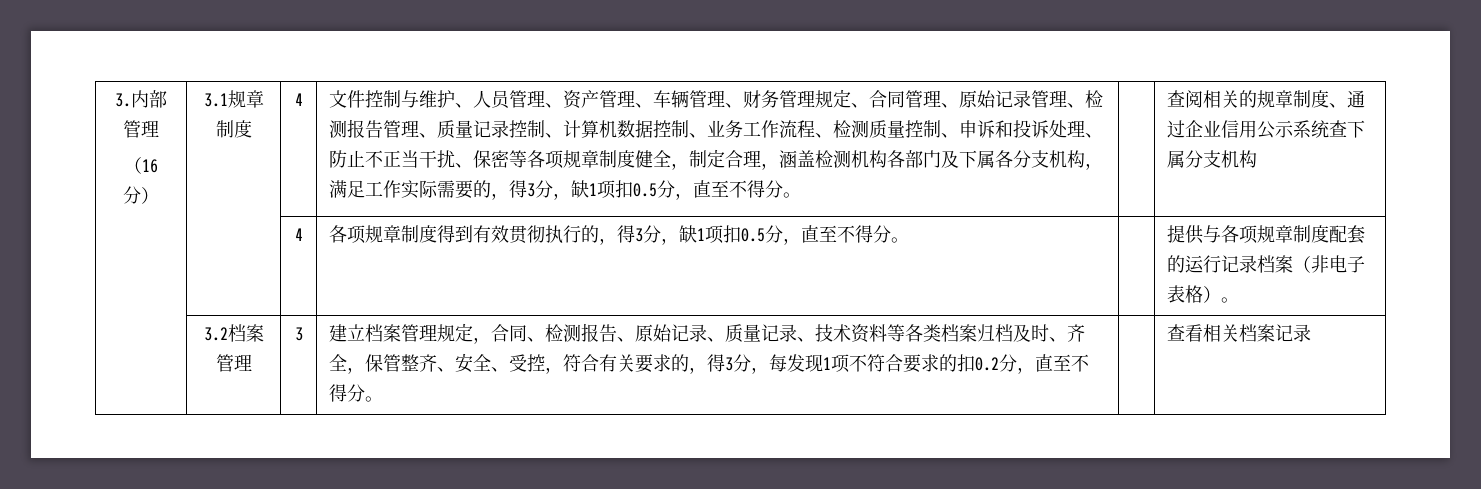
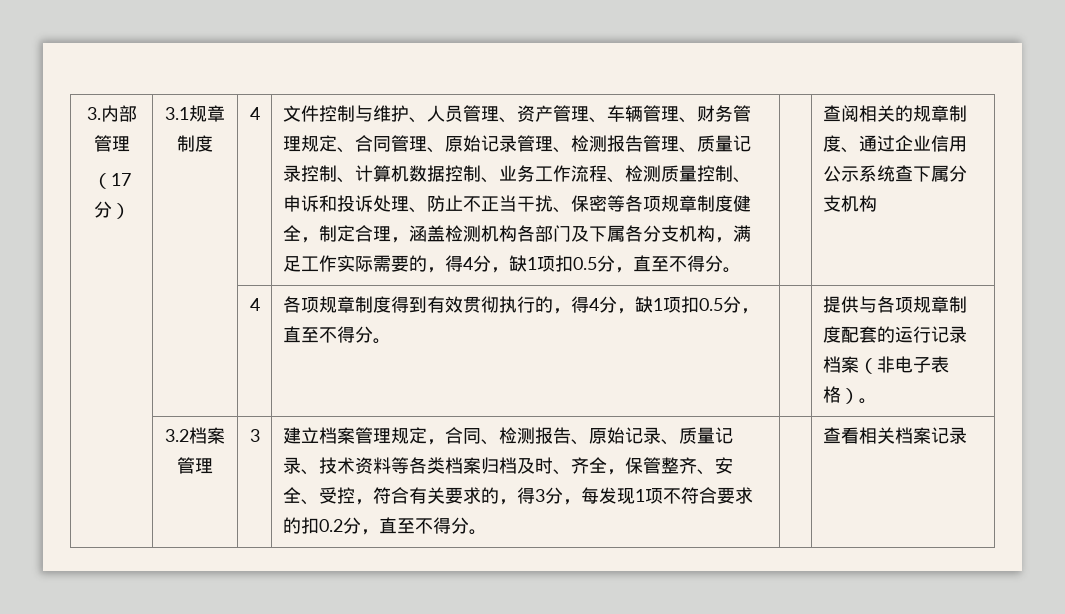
- （16分）
+ （17分）
- 文件控制与维护、人员管理、资产管理、车辆管理、财务管理规定、合同管理、原始记录管理、检测报告管理、质量记录控制、计算机数据控制、业务工作流程、检测质量控制、申诉和投诉处理、防止不正当干扰、保密等各项规章制度健全，制定合理，涵盖检测机构各部门及下属各分支机构，满足工作实际需要的，得3分，缺1项扣0.5分，直至不得分。
+ 文件控制与维护、人员管理、资产管理、车辆管理、财务管理规定、合同管理、原始记录管理、检测报告管理、质量记录控制、计算机数据控制、业务工作流程、检测质量控制、申诉和投诉处理、防止不正当干扰、保密等各项规章制度健全，制定合理，涵盖检测机构各部门及下属各分支机构，满足工作实际需要的，得4分，缺1项扣0.5分，直至不得分。
- | | 4 | 各项规章制度得到有效贯彻执行的，得3分，缺1项扣0.5分，直至不得分。 | | 提供与各项规章制度配套的运行记录档案（非电子表格）。
+ | | 4 | 各项规章制度得到有效贯彻执行的，得4分，缺1项扣0.5分，直至不得分。 | | 提供与各项规章制度配套的运行记录档案（非电子表格）。

